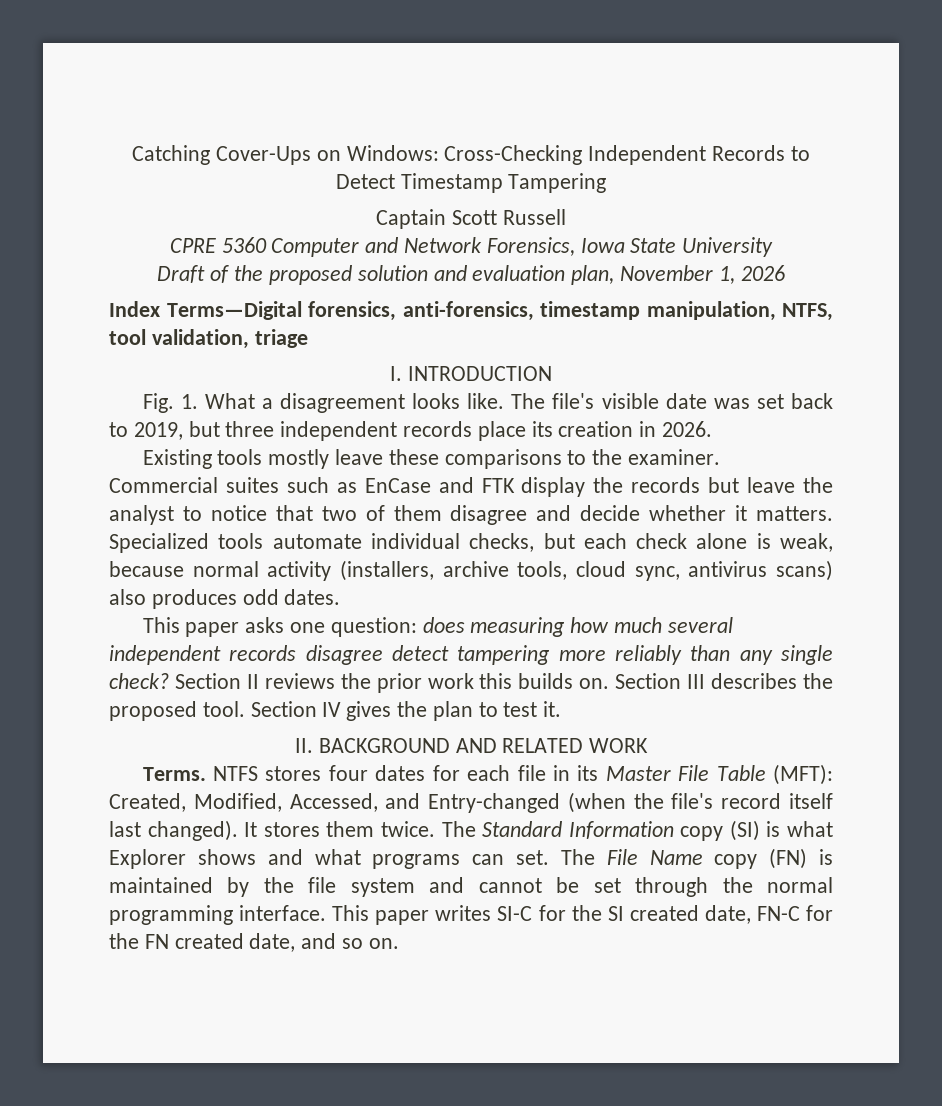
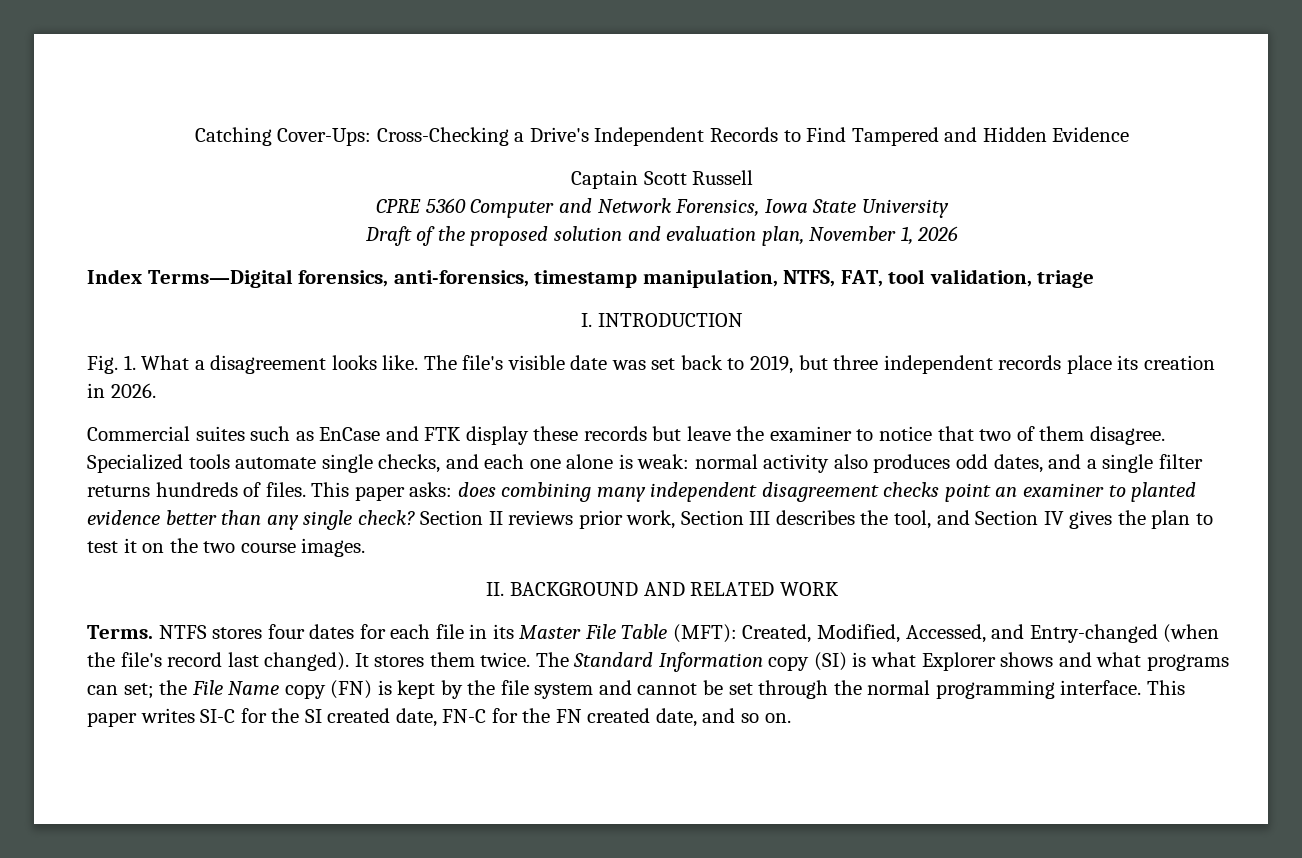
- Catching Cover-Ups on Windows: Cross-Checking Independent Records to Detect Timestamp Tampering
+ Catching Cover-Ups: Cross-Checking a Drive's Independent Records to Find Tampered and Hidden Evidence
- Index Terms—Digital forensics, anti-forensics, timestamp manipulation, NTFS, tool validation, triage
+ Index Terms—Digital forensics, anti-forensics, timestamp manipulation, NTFS, FAT, tool validation, triage
- Existing tools mostly leave these comparisons to the examiner. Commercial suites such as EnCase and FTK display the records but leave the analyst to notice that two of them disagree and decide whether it matters. Specialized tools automate individual checks, but each check alone is weak, because normal activity (installers, archive tools, cloud sync, antivirus scans) also produces odd dates.
- This paper asks one question: does measuring how much several independent records disagree detect tampering more reliably than any single check?
+ Commercial suites such as EnCase and FTK display these records but leave the examiner to notice that two of them disagree. Specialized tools automate single checks, and each one alone is weak: normal activity also produces odd dates, and a single filter returns hundreds of files. This paper asks: does combining many independent disagreement checks point an examiner to planted evidence better than any single check?
- Section II reviews the prior work this builds on. Section III describes the proposed tool. Section IV gives the plan to test it.
+ Section II reviews prior work, Section III describes the tool, and Section IV gives the plan to test it on the two course images.
- NTFS stores four dates for each file in its Master File Table (MFT): Created, Modified, Accessed, and Entry-changed (when the file's record itself last changed).
+ NTFS stores four dates for each file in its Master File Table (MFT): Created, Modified, Accessed, and Entry-changed (when the file's record last changed).
- The Standard Information copy (SI) is what Explorer shows and what programs can set. The File Name copy (FN) is maintained by the file system and cannot be set through the normal programming interface.
+ The Standard Information copy (SI) is what Explorer shows and what programs can set; the File Name copy (FN) is kept by the file system and cannot be set through the normal programming interface.

